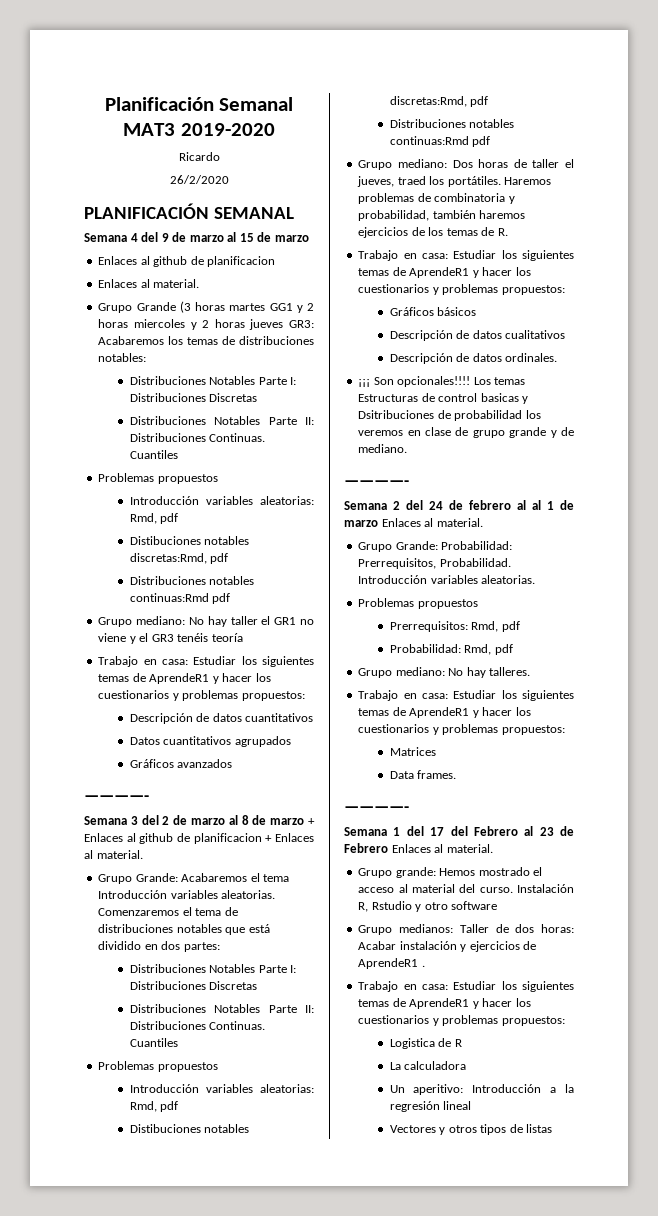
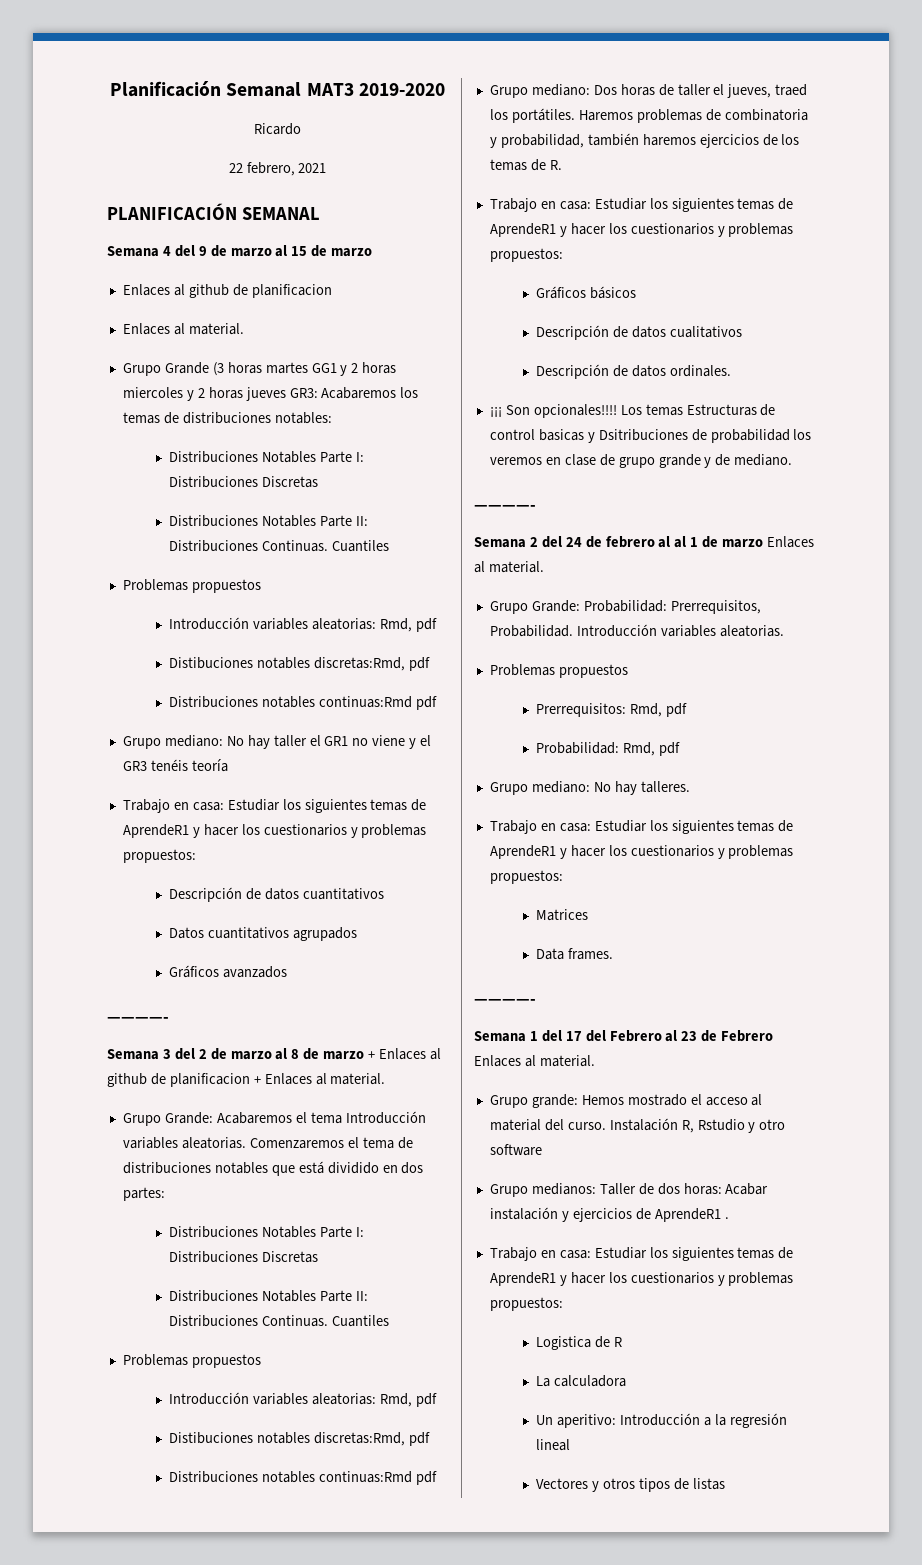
- 26/2/2020
+ 22 febrero, 2021

